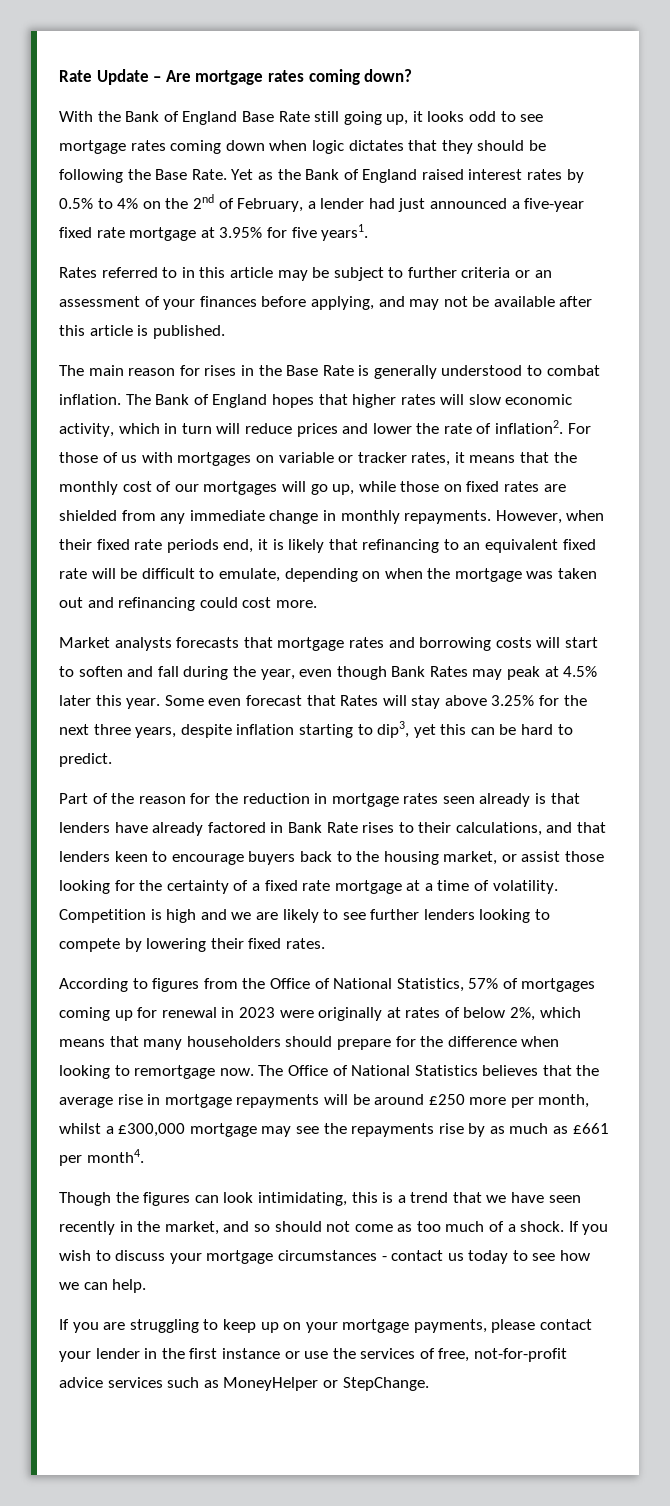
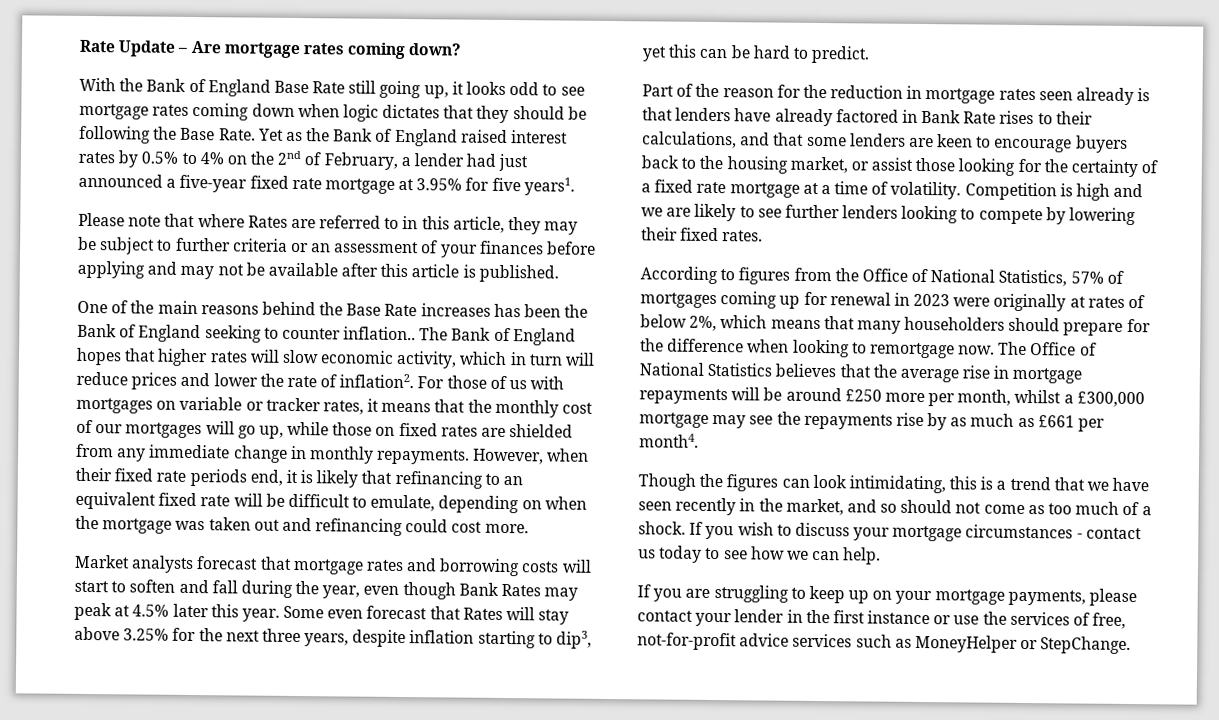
- Rates referred to in this article may be subject to further criteria or an assessment of your finances before applying, and may not be available after this article is published.
+ Please note that where Rates are referred to in this article, they may be subject to further criteria or an assessment of your finances before applying and may not be available after this article is published.
- The main reason for rises in the Base Rate is generally understood to combat inflation.
+ One of the main reasons behind the Base Rate increases has been the Bank of England seeking to counter inflation..
- Market analysts forecasts that mortgage rates and borrowing costs will start to soften and fall during the year, even though Bank Rates may peak at 4.5% later this year.
+ Market analysts forecast that mortgage rates and borrowing costs will start to soften and fall during the year, even though Bank Rates may peak at 4.5% later this year.
- Part of the reason for the reduction in mortgage rates seen already is that lenders have already factored in Bank Rate rises to their calculations, and that lenders keen to encourage buyers back to the housing market, or assist those looking for the certainty of a fixed rate mortgage at a time of volatility.
+ Part of the reason for the reduction in mortgage rates seen already is that lenders have already factored in Bank Rate rises to their calculations, and that some lenders are keen to encourage buyers back to the housing market, or assist those looking for the certainty of a fixed rate mortgage at a time of volatility.

